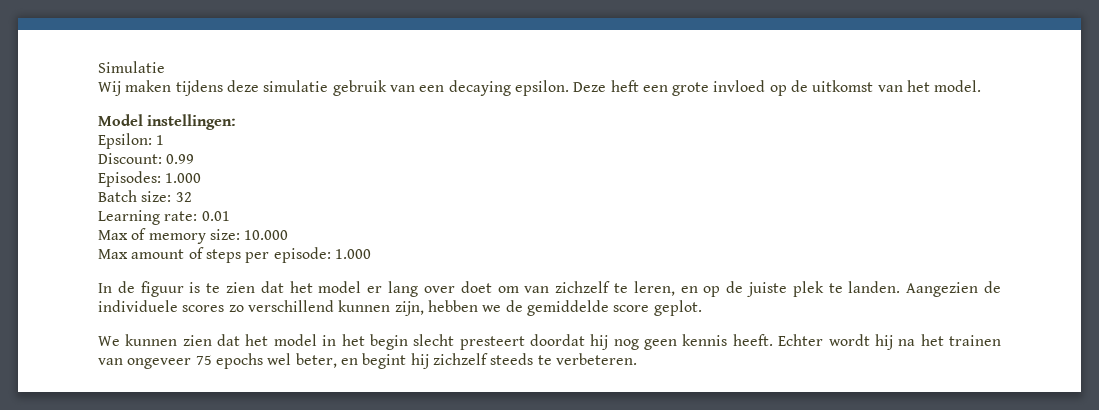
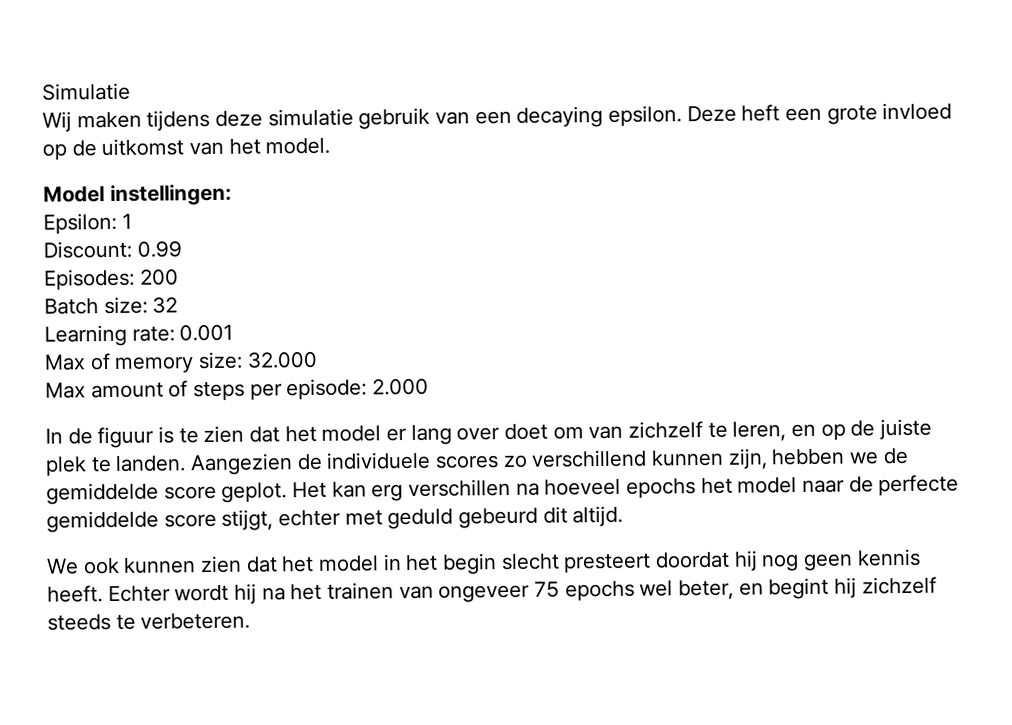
- Episodes: 1.000
+ Episodes: 200
- Learning rate: 0.01
+ Learning rate: 0.001
- Max of memory size: 10.000
+ Max of memory size: 32.000
- Max amount of steps per episode: 1.000
+ Max amount of steps per episode: 2.000
+ Het kan erg verschillen na hoeveel epochs het model naar de perfecte gemiddelde score stijgt, echter met geduld gebeurd dit altijd.
- We kunnen zien dat het model in het begin slecht presteert doordat hij nog geen kennis heeft.
+ We ook kunnen zien dat het model in het begin slecht presteert doordat hij nog geen kennis heeft.

